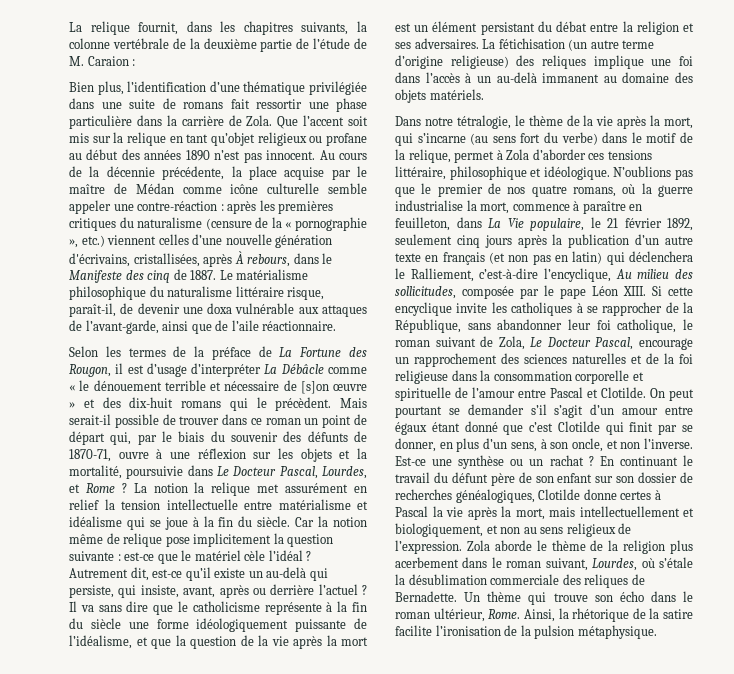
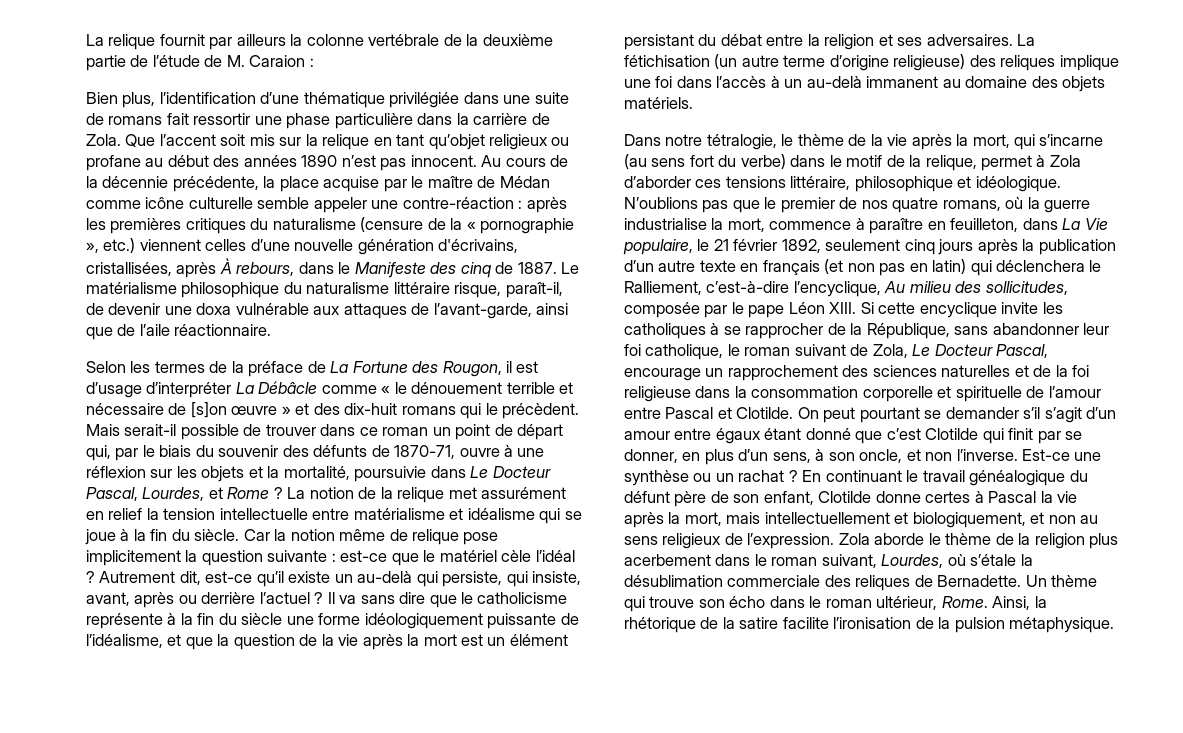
- La relique fournit, dans les chapitres suivants, la colonne vertébrale de la deuxième partie de l’étude de M. Caraion :
+ La relique fournit par ailleurs la colonne vertébrale de la deuxième partie de l’étude de M. Caraion :
- La notion la relique met assurément en relief la tension intellectuelle entre matérialisme et idéalisme qui se joue à la fin du siècle.
+ La notion de la relique met assurément en relief la tension intellectuelle entre matérialisme et idéalisme qui se joue à la fin du siècle.
- En continuant le travail du défunt père de son enfant sur son dossier de recherches généalogiques, Clotilde donne certes à Pascal la vie après la mort, mais intellectuellement et biologiquement, et non au sens religieux de l’expression.
+ En continuant le travail généalogique du défunt père de son enfant, Clotilde donne certes à Pascal la vie après la mort, mais intellectuellement et biologiquement, et non au sens religieux de l’expression.

